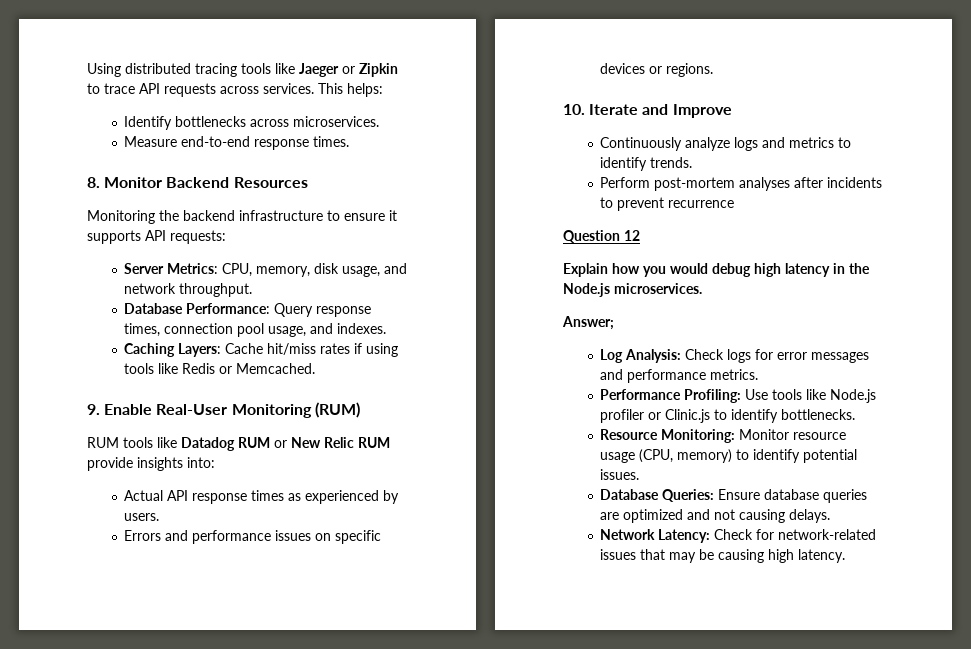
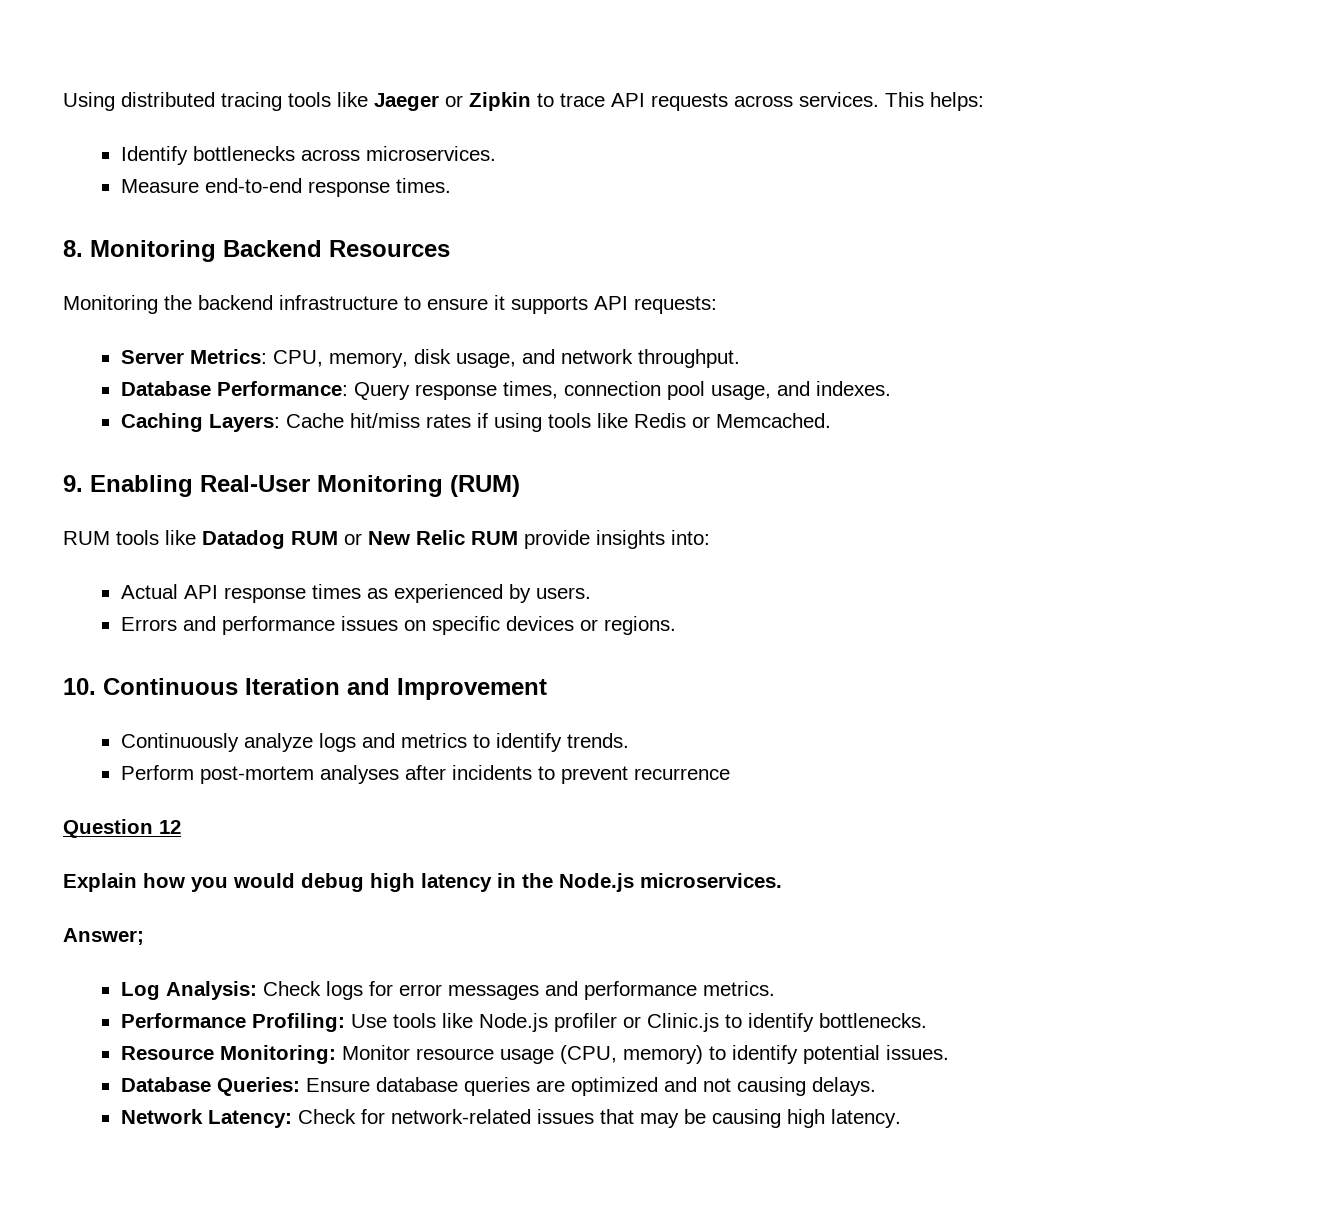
- 8. Monitor Backend Resources
+ 8. Monitoring Backend Resources
- 9. Enable Real-User Monitoring (RUM)
+ 9. Enabling Real-User Monitoring (RUM)
- 10. Iterate and Improve
+ 10. Continuous Iteration and Improvement

